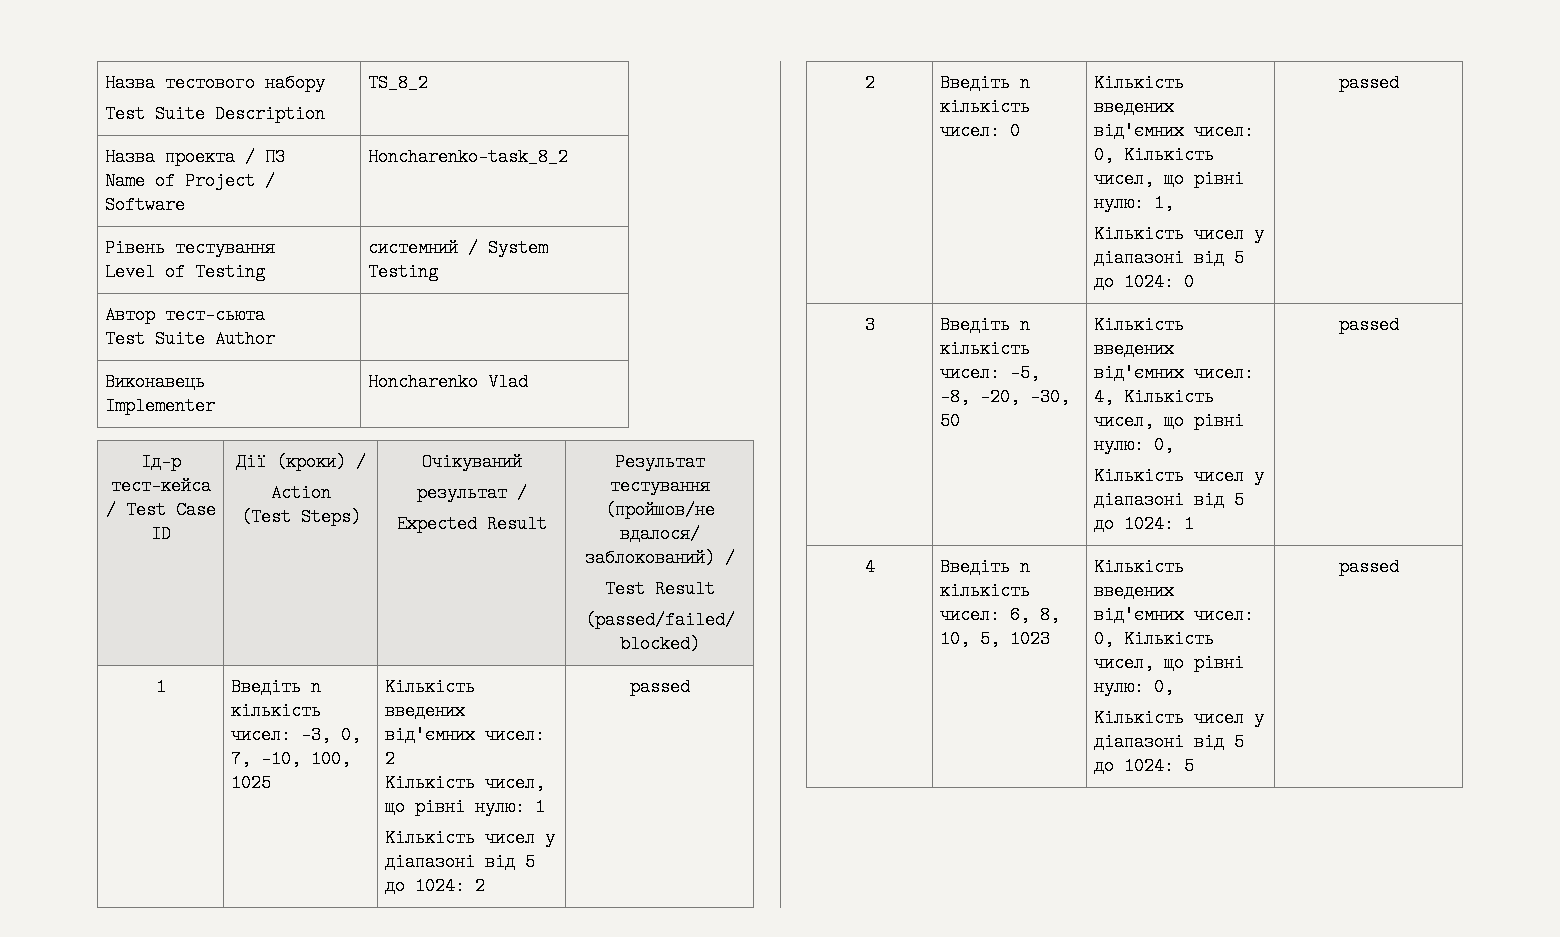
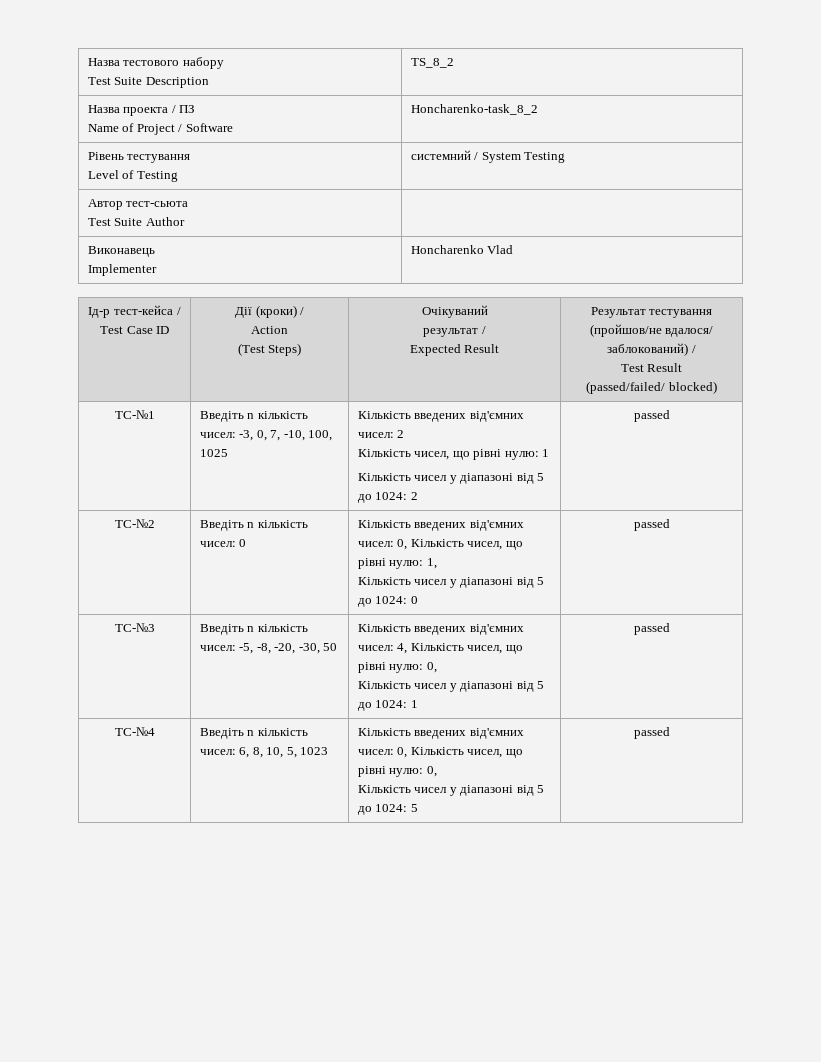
- 1 | Введіть n кількість чисел: -3, 0, 7, -10, 100, 1025 | Кількість введених від'ємних чисел: 2
+ ТС-№1 | Введіть n кількість чисел: -3, 0, 7, -10, 100, 1025 | Кількість введених від'ємних чисел: 2
- 2 | Введіть n кількість чисел: 0 | Кількість введених від'ємних чисел: 0, Кількість чисел, що рівні нулю: 1,
+ ТС-№2 | Введіть n кількість чисел: 0 | Кількість введених від'ємних чисел: 0, Кількість чисел, що рівні нулю: 1,
- 3 | Введіть n кількість чисел: -5, -8, -20, -30, 50 | Кількість введених від'ємних чисел: 4, Кількість чисел, що рівні нулю: 0,
+ ТС-№3 | Введіть n кількість чисел: -5, -8, -20, -30, 50 | Кількість введених від'ємних чисел: 4, Кількість чисел, що рівні нулю: 0,
- 4 | Введіть n кількість чисел: 6, 8, 10, 5, 1023 | Кількість введених від'ємних чисел: 0, Кількість чисел, що рівні нулю: 0,
+ ТС-№4 | Введіть n кількість чисел: 6, 8, 10, 5, 1023 | Кількість введених від'ємних чисел: 0, Кількість чисел, що рівні нулю: 0,

